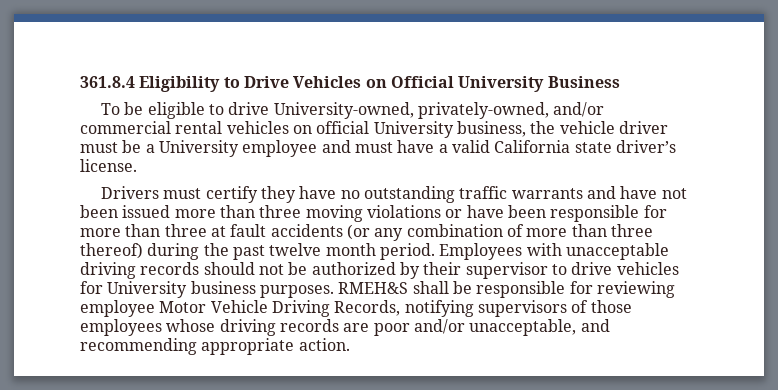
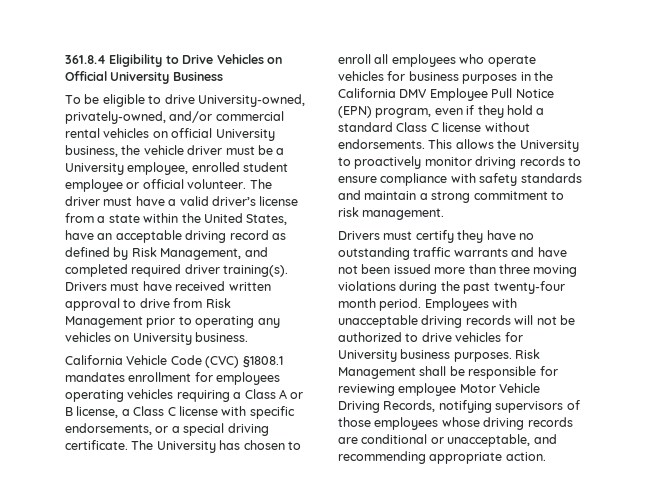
- To be eligible to drive University-owned, privately-owned, and/or commercial rental vehicles on official University business, the vehicle driver must be a University employee and must have a valid California state driver’s license.
+ To be eligible to drive University-owned, privately-owned, and/or commercial rental vehicles on official University business, the vehicle driver must be a University employee, enrolled student employee or official volunteer. The driver must have a valid driver’s license from a state within the United States, have an acceptable driving record as defined by Risk Management, and completed required driver training(s). Drivers must have received written approval to drive from Risk Management prior to operating any vehicles on University business.
+ California Vehicle Code (CVC) §1808.1 mandates enrollment for employees operating vehicles requiring a Class A or B license, a Class C license with specific endorsements, or a special driving certificate. The University has chosen to enroll all employees who operate vehicles for business purposes in the California DMV Employee Pull Notice (EPN) program, even if they hold a standard Class C license without endorsements. This allows the University to proactively monitor driving records to ensure compliance with safety standards and maintain a strong commitment to risk management.
- Drivers must certify they have no outstanding traffic warrants and have not been issued more than three moving violations or have been responsible for more than three at fault accidents (or any combination of more than three thereof) during the past twelve month period.
+ Drivers must certify they have no outstanding traffic warrants and have not been issued more than three moving violations during the past twenty-four month period.
- Employees with unacceptable driving records should not be authorized by their supervisor to drive vehicles for University business purposes.
+ Employees with unacceptable driving records will not be authorized to drive vehicles for University business purposes.
- RMEH&S shall be responsible for reviewing employee Motor Vehicle Driving Records, notifying supervisors of those employees whose driving records are poor and/or unacceptable, and recommending appropriate action.
+ Risk Management shall be responsible for reviewing employee Motor Vehicle Driving Records, notifying supervisors of those employees whose driving records are conditional or unacceptable, and recommending appropriate action.

